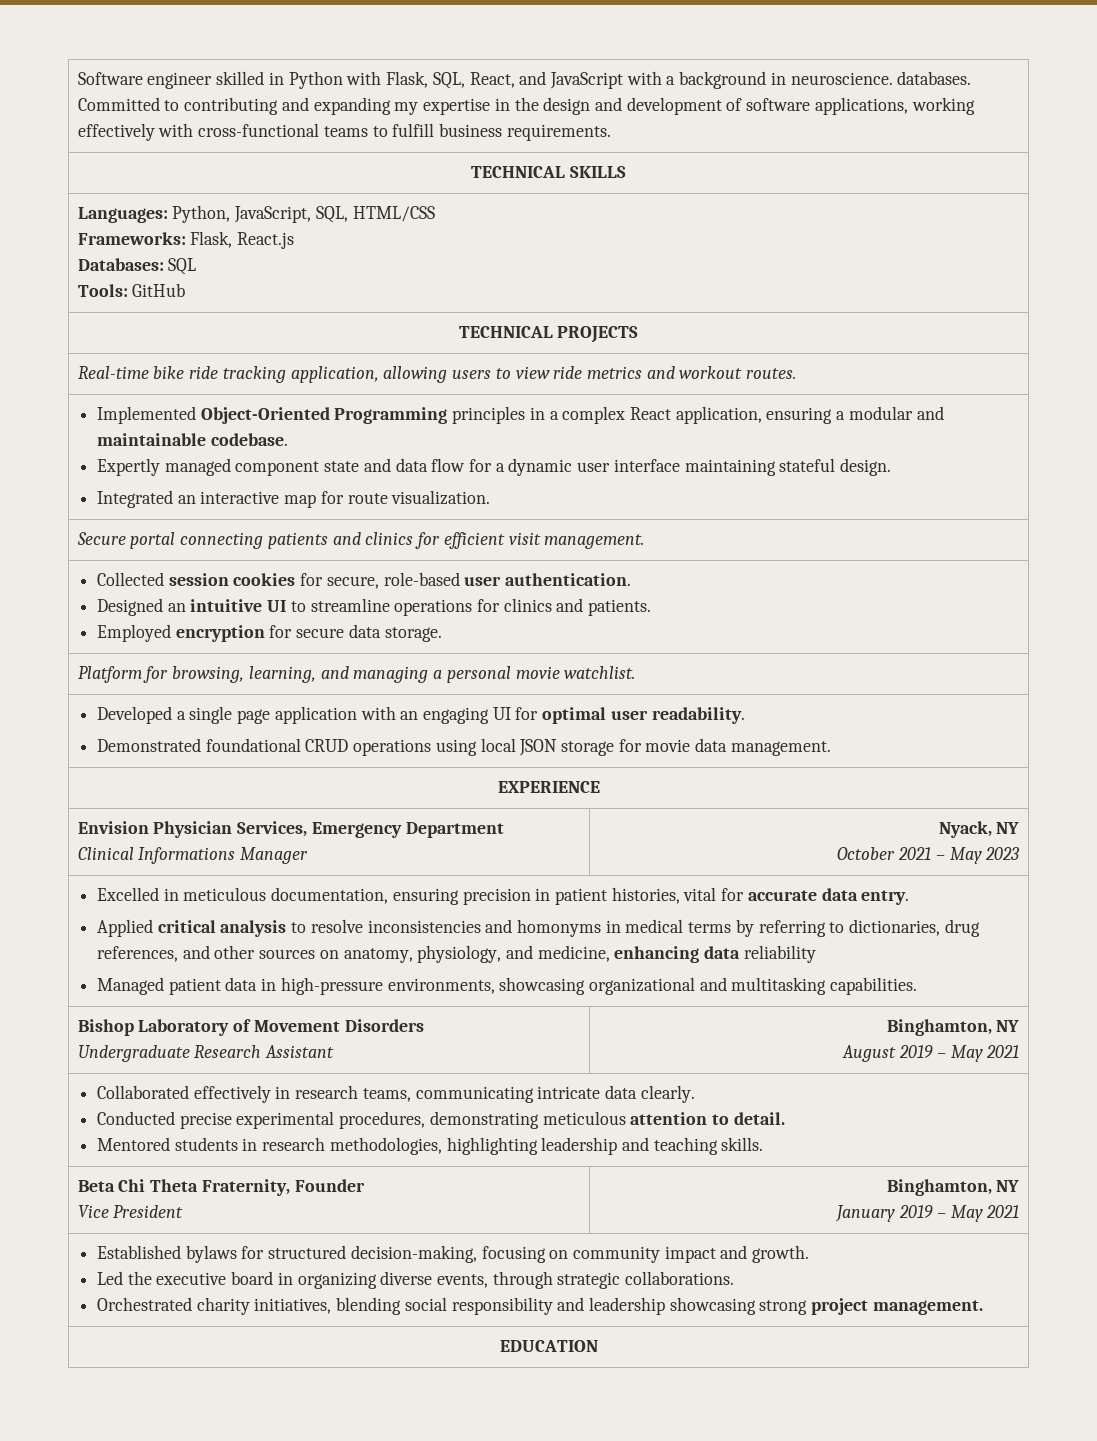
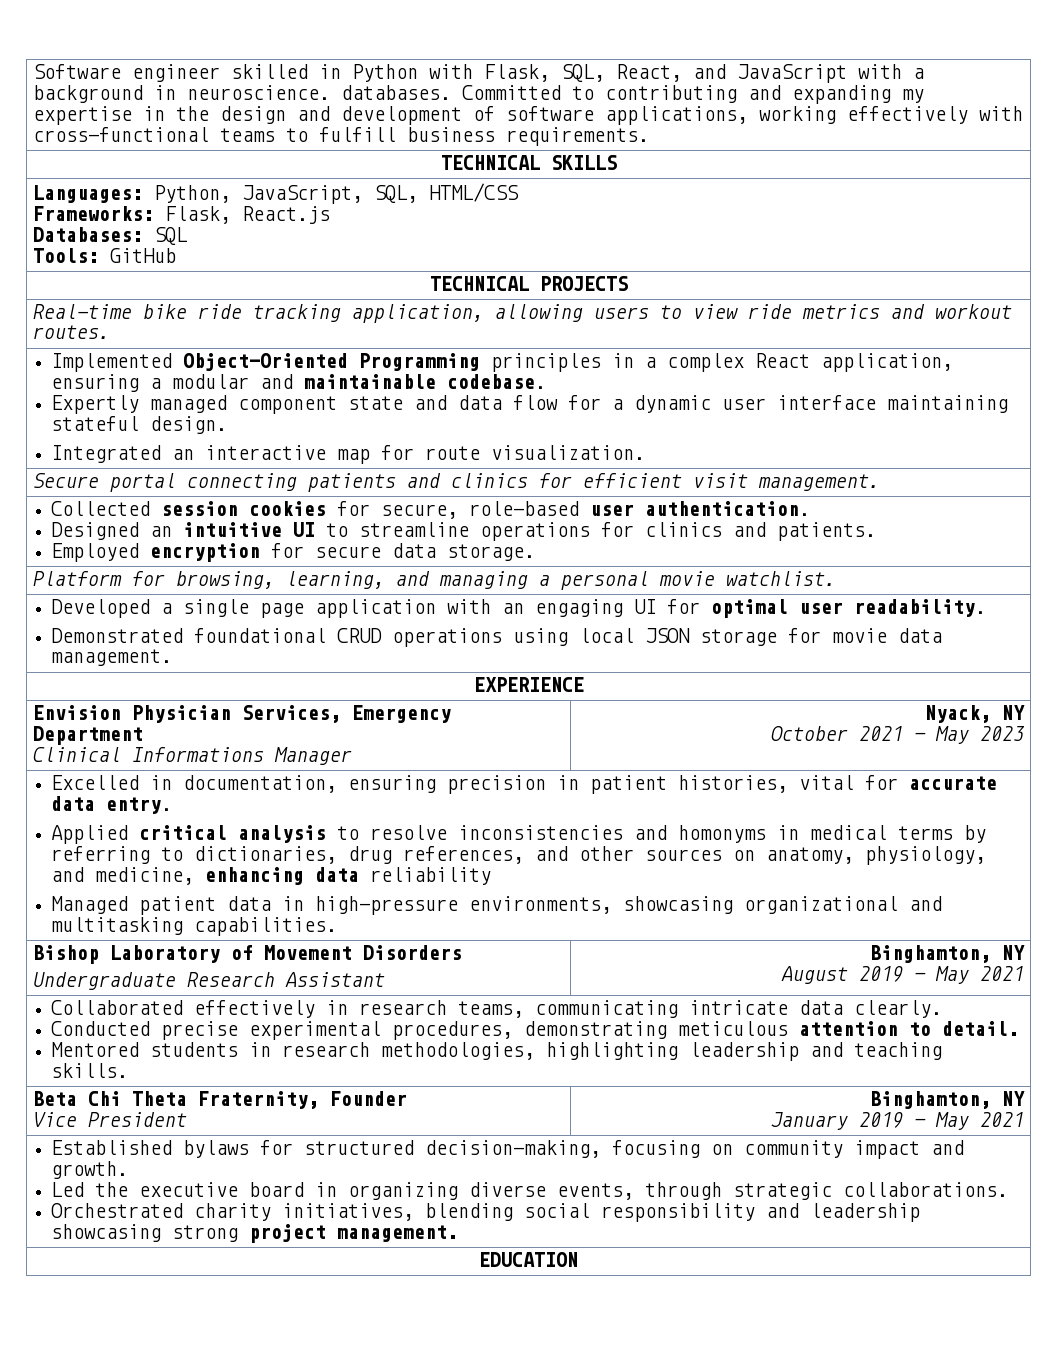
- Excelled in meticulous documentation, ensuring precision in patient histories, vital for accurate data entry.
+ Excelled in documentation, ensuring precision in patient histories, vital for accurate data entry.

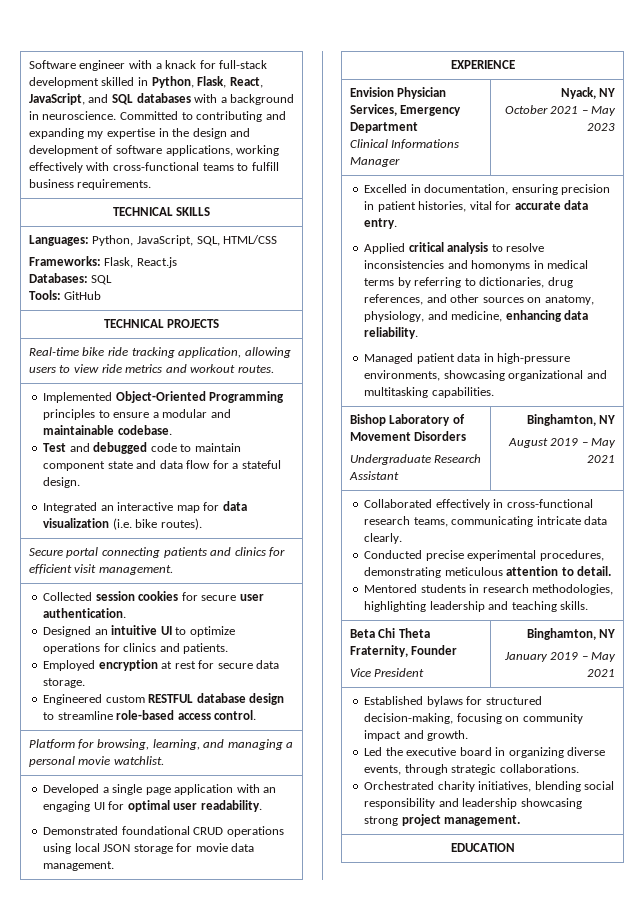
- Software engineer skilled in Python with Flask, SQL, React, and JavaScript with a background in neuroscience. databases.
+ Software engineer with a knack for full-stack development skilled in Python, Flask, React, JavaScript, and SQL databases with a background in neuroscience.
- Implemented Object-Oriented Programming principles in a complex React application, ensuring a modular and maintainable codebase.
- Expertly managed component state and data flow for a dynamic user interface maintaining stateful design.
- Integrated an interactive map for route visualization.
+ Implemented Object-Oriented Programming principles to ensure a modular and maintainable codebase.
+ Test and debugged code to maintain component state and data flow for a stateful design.
+ Integrated an interactive map for data visualization (i.e. bike routes).
- Collected session cookies for secure, role-based user authentication.
- Designed an intuitive UI to streamline operations for clinics and patients.
- Employed encryption for secure data storage.
+ Collected session cookies for secure user authentication.
+ Designed an intuitive UI to optimize operations for clinics and patients.
+ Employed encryption at rest for secure data storage.
+ Engineered custom RESTFUL database design to streamline role-based access control.
- Applied critical analysis to resolve inconsistencies and homonyms in medical terms by referring to dictionaries, drug references, and other sources on anatomy, physiology, and medicine, enhancing data reliability
+ Applied critical analysis to resolve inconsistencies and homonyms in medical terms by referring to dictionaries, drug references, and other sources on anatomy, physiology, and medicine, enhancing data reliability.
- Collaborated effectively in research teams, communicating intricate data clearly.
+ Collaborated effectively in cross-functional research teams, communicating intricate data clearly.

